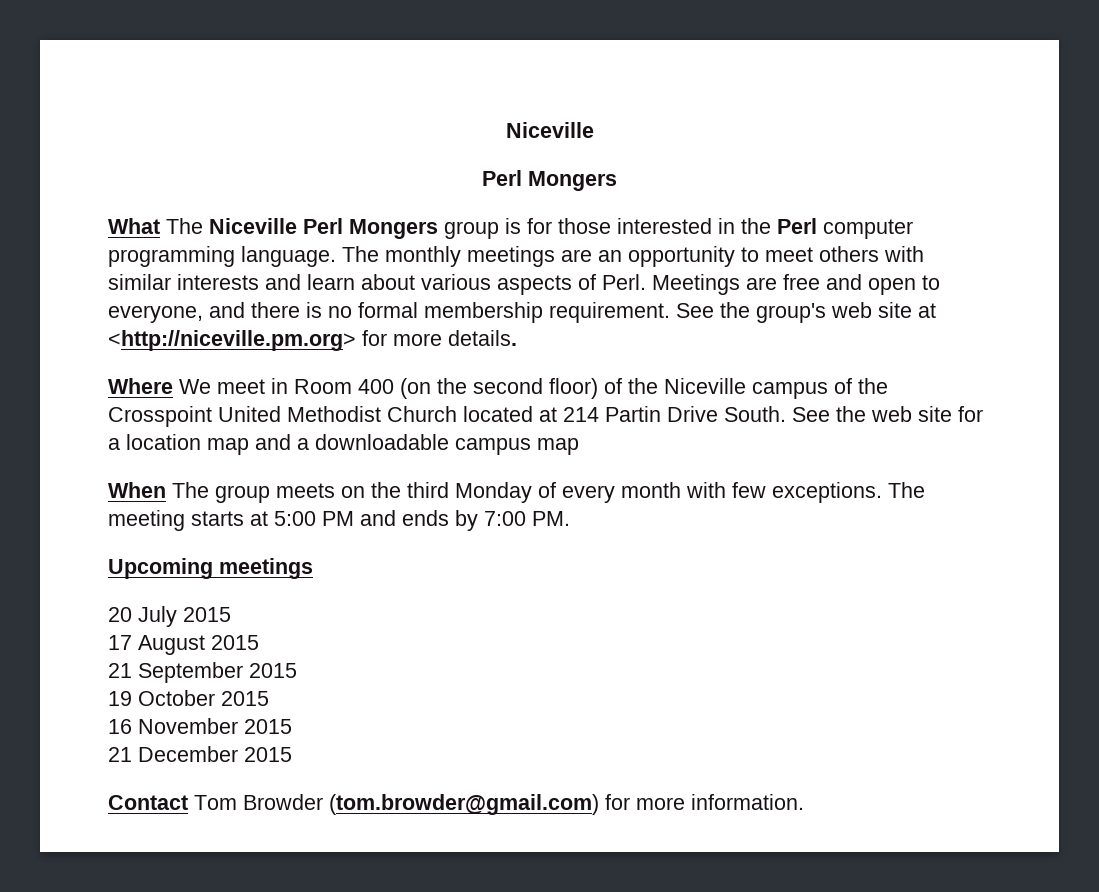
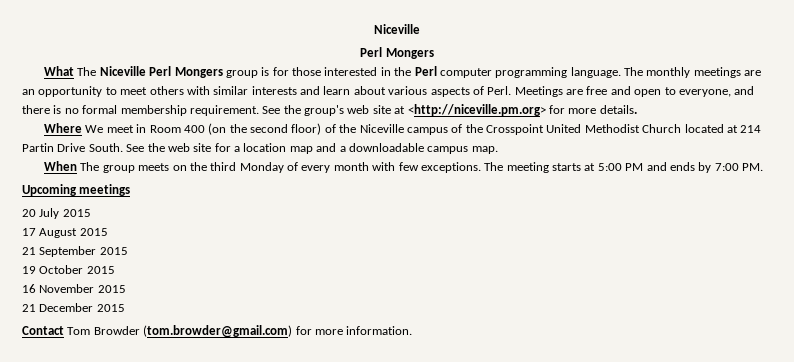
- See the web site for a location map and a downloadable campus map
+ See the web site for a location map and a downloadable campus map.

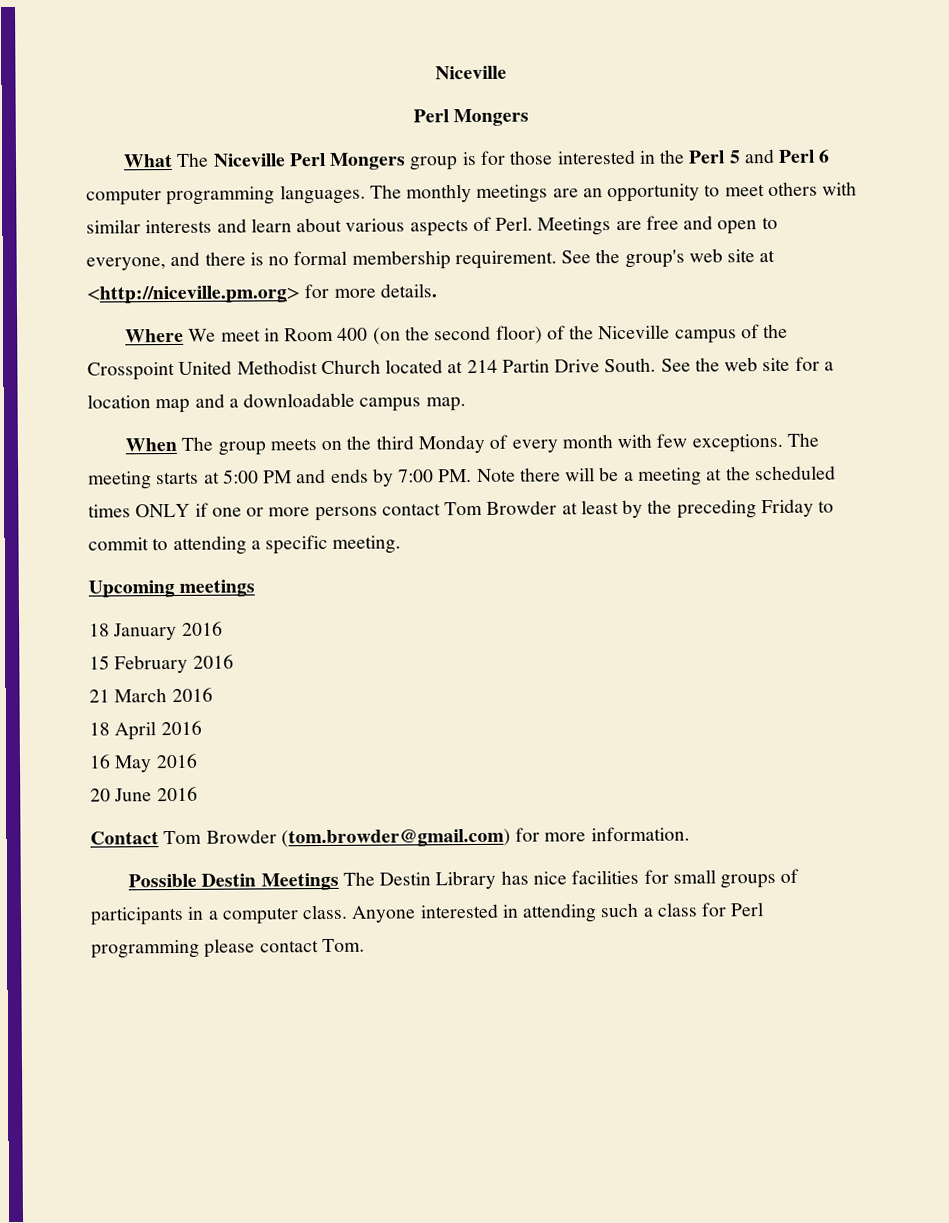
- What The Niceville Perl Mongers group is for those interested in the Perl computer programming language.
+ What The Niceville Perl Mongers group is for those interested in the Perl 5 and Perl 6 computer programming languages.
- The meeting starts at 5:00 PM and ends by 7:00 PM.
+ The meeting starts at 5:00 PM and ends by 7:00 PM. Note there will be a meeting at the scheduled times ONLY if one or more persons contact Tom Browder at least by the preceding Friday to commit to attending a specific meeting.
  Upcoming meetings
- 20 July 2015
- 17 August 2015
- 21 September 2015
- 19 October 2015
- 16 November 2015
- 21 December 2015
+ 18 January 2016
+ 15 February 2016
+ 21 March 2016
+ 18 April 2016
+ 16 May 2016
+ 20 June 2016
+ Possible Destin Meetings The Destin Library has nice facilities for small groups of participants in a computer class. Anyone interested in attending such a class for Perl programming please contact Tom.

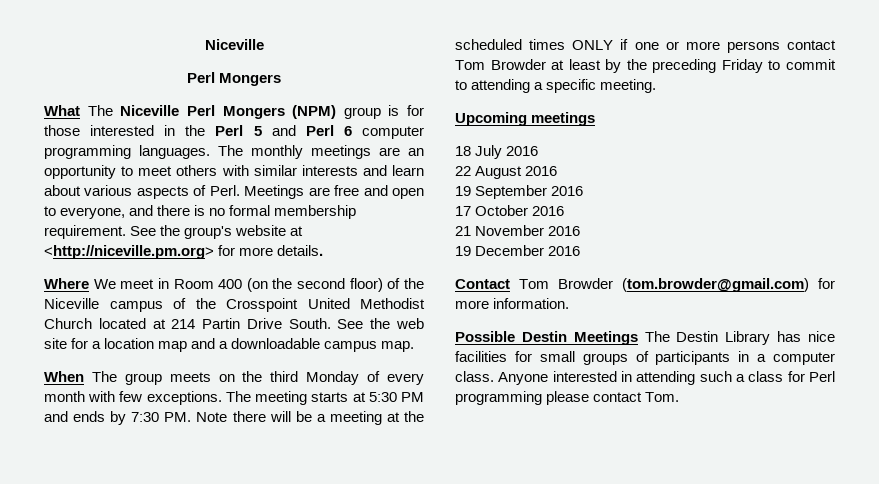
- What The Niceville Perl Mongers group is for those interested in the Perl 5 and Perl 6 computer programming languages.
+ What The Niceville Perl Mongers (NPM) group is for those interested in the Perl 5 and Perl 6 computer programming languages.
- See the group's web site at <http://niceville.pm.org> for more details.
+ See the group's website at <http://niceville.pm.org> for more details.
- The meeting starts at 5:00 PM and ends by 7:00 PM. Note there will be a meeting at the scheduled times ONLY if one or more persons contact Tom Browder at least by the preceding Friday to commit to attending a specific meeting.
+ The meeting starts at 5:30 PM and ends by 7:30 PM. Note there will be a meeting at the scheduled times ONLY if one or more persons contact Tom Browder at least by the preceding Friday to commit to attending a specific meeting.
- 18 January 2016
- 15 February 2016
+ 18 July 2016
+ 22 August 2016
+ 19 September 2016
+ 17 October 2016
- 21 March 2016
- 18 April 2016
- 16 May 2016
- 20 June 2016
+ 21 November 2016
+ 19 December 2016

